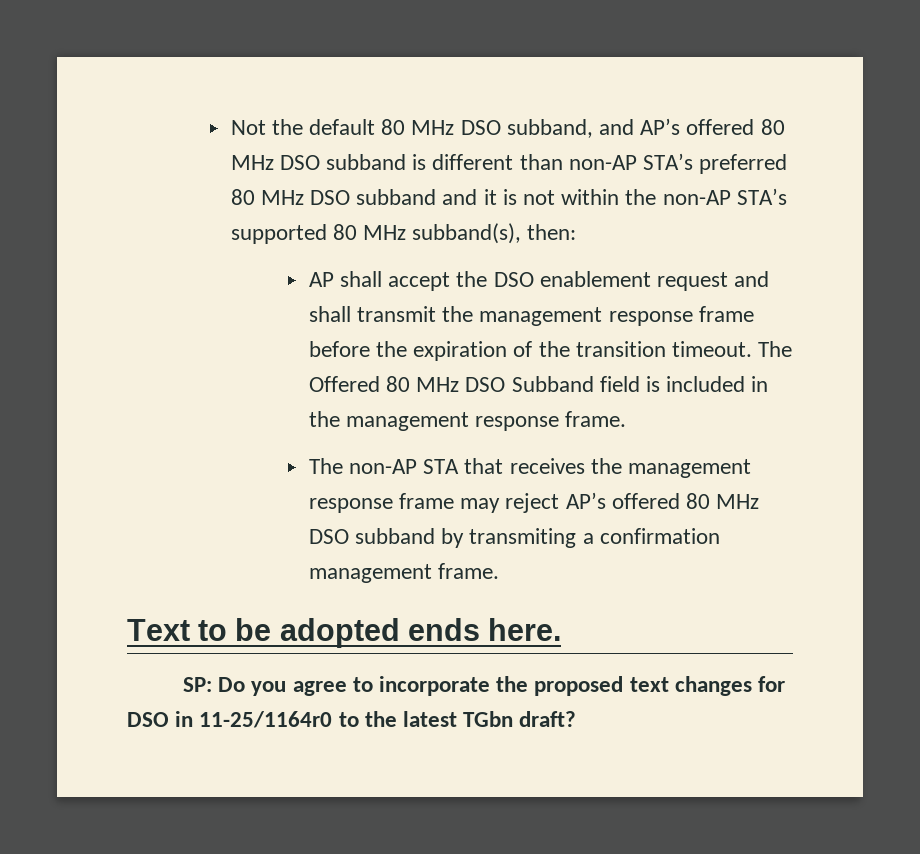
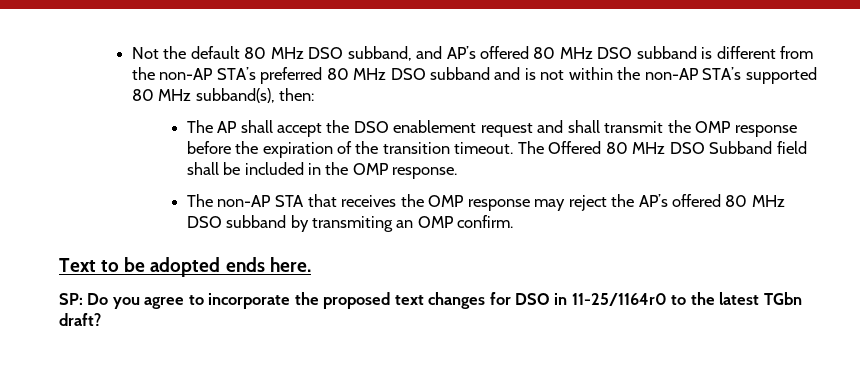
- Not the default 80 MHz DSO subband, and AP’s offered 80 MHz DSO subband is different than non-AP STA’s preferred 80 MHz DSO subband and it is not within the non-AP STA’s supported 80 MHz subband(s), then:
+ Not the default 80 MHz DSO subband, and AP’s offered 80 MHz DSO subband is different from the non-AP STA’s preferred 80 MHz DSO subband and is not within the non-AP STA’s supported 80 MHz subband(s), then:
- AP shall accept the DSO enablement request and shall transmit the management response frame before the expiration of the transition timeout.
+ The AP shall accept the DSO enablement request and shall transmit the OMP response before the expiration of the transition timeout.
- The Offered 80 MHz DSO Subband field is included in the management response frame.
+ The Offered 80 MHz DSO Subband field shall be included in the OMP response.
- The non-AP STA that receives the management response frame may reject AP’s offered 80 MHz DSO subband by transmiting a confirmation management frame.
+ The non-AP STA that receives the OMP response may reject the AP’s offered 80 MHz DSO subband by transmiting an OMP confirm.

